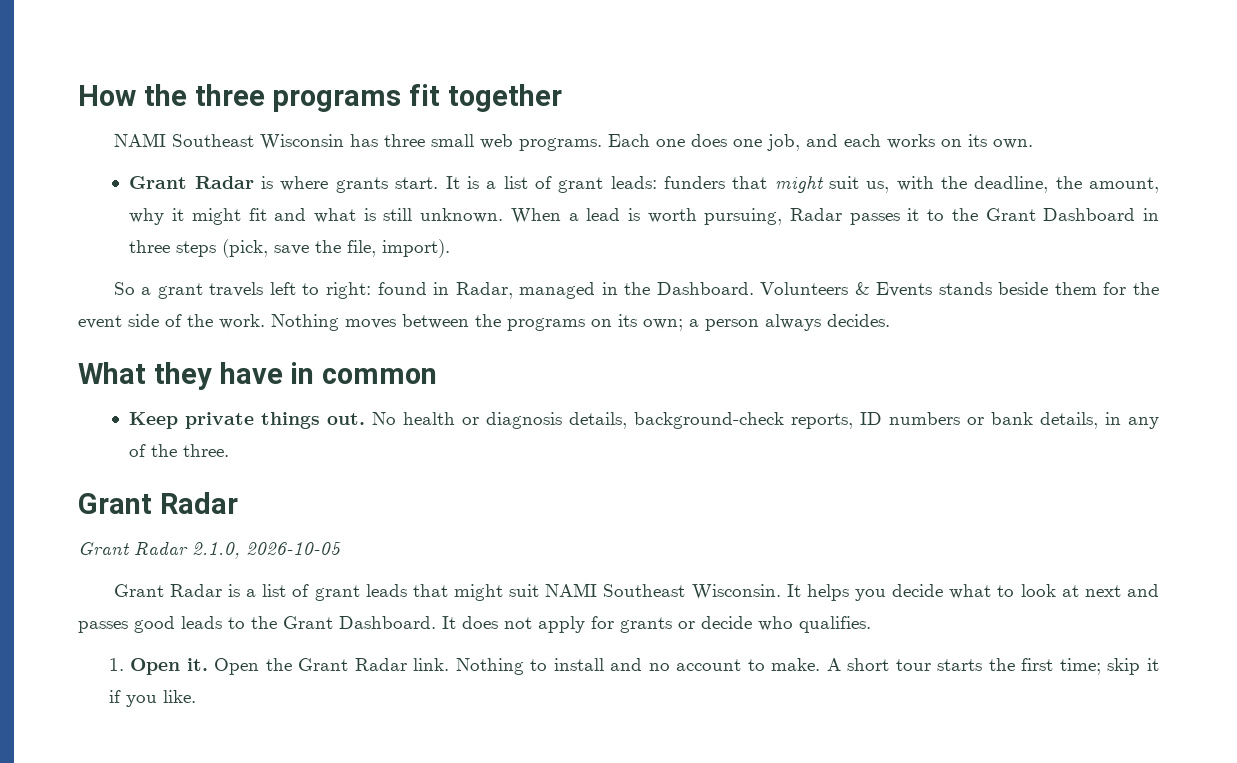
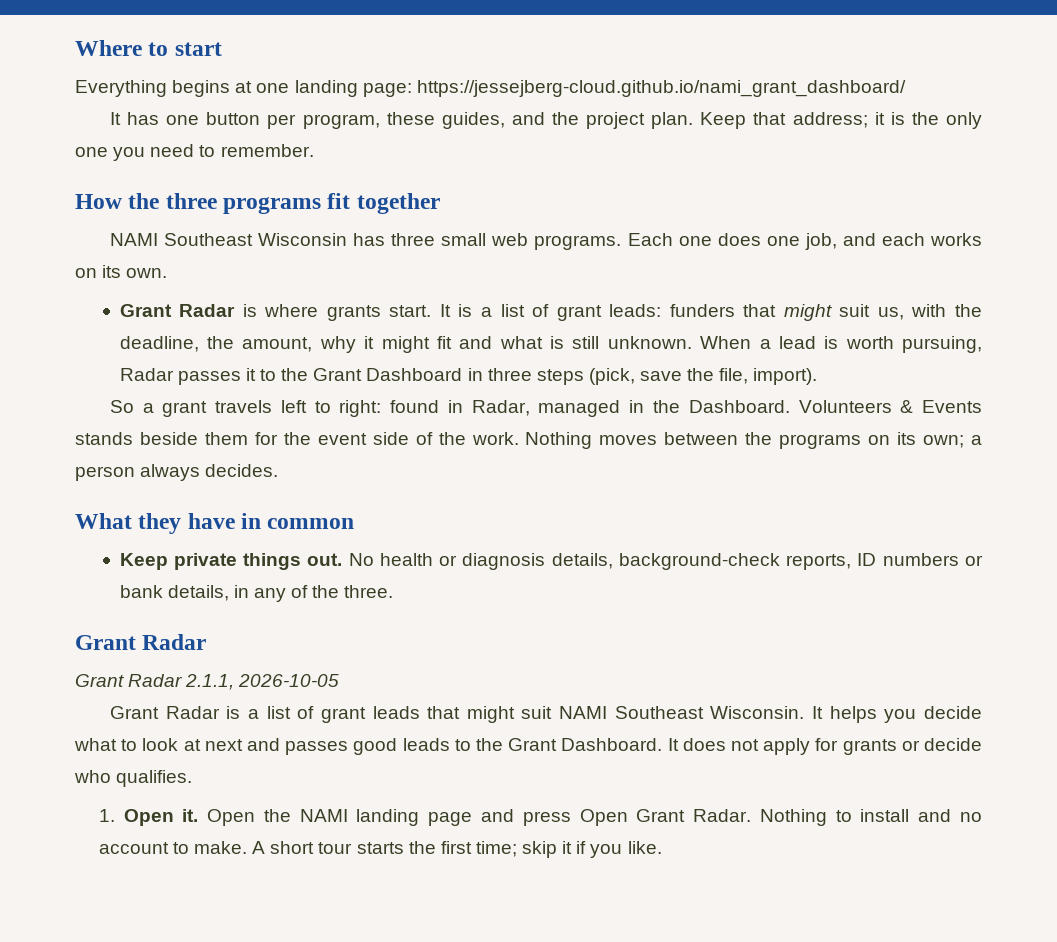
+ Where to start
+ Everything begins at one landing page: https://jessejberg-cloud.github.io/nami_grant_dashboard/
+ It has one button per program, these guides, and the project plan. Keep that address; it is the only one you need to remember.
- Grant Radar 2.1.0, 2026-10-05
+ Grant Radar 2.1.1, 2026-10-05
- Open the Grant Radar link.
+ Open the NAMI landing page and press Open Grant Radar.

